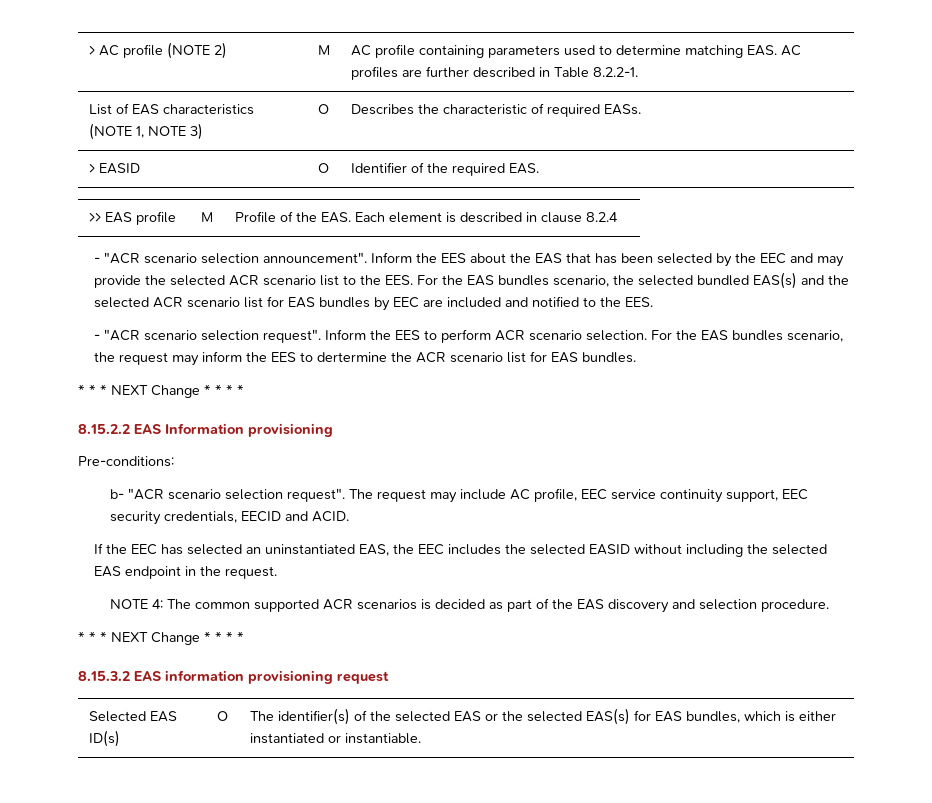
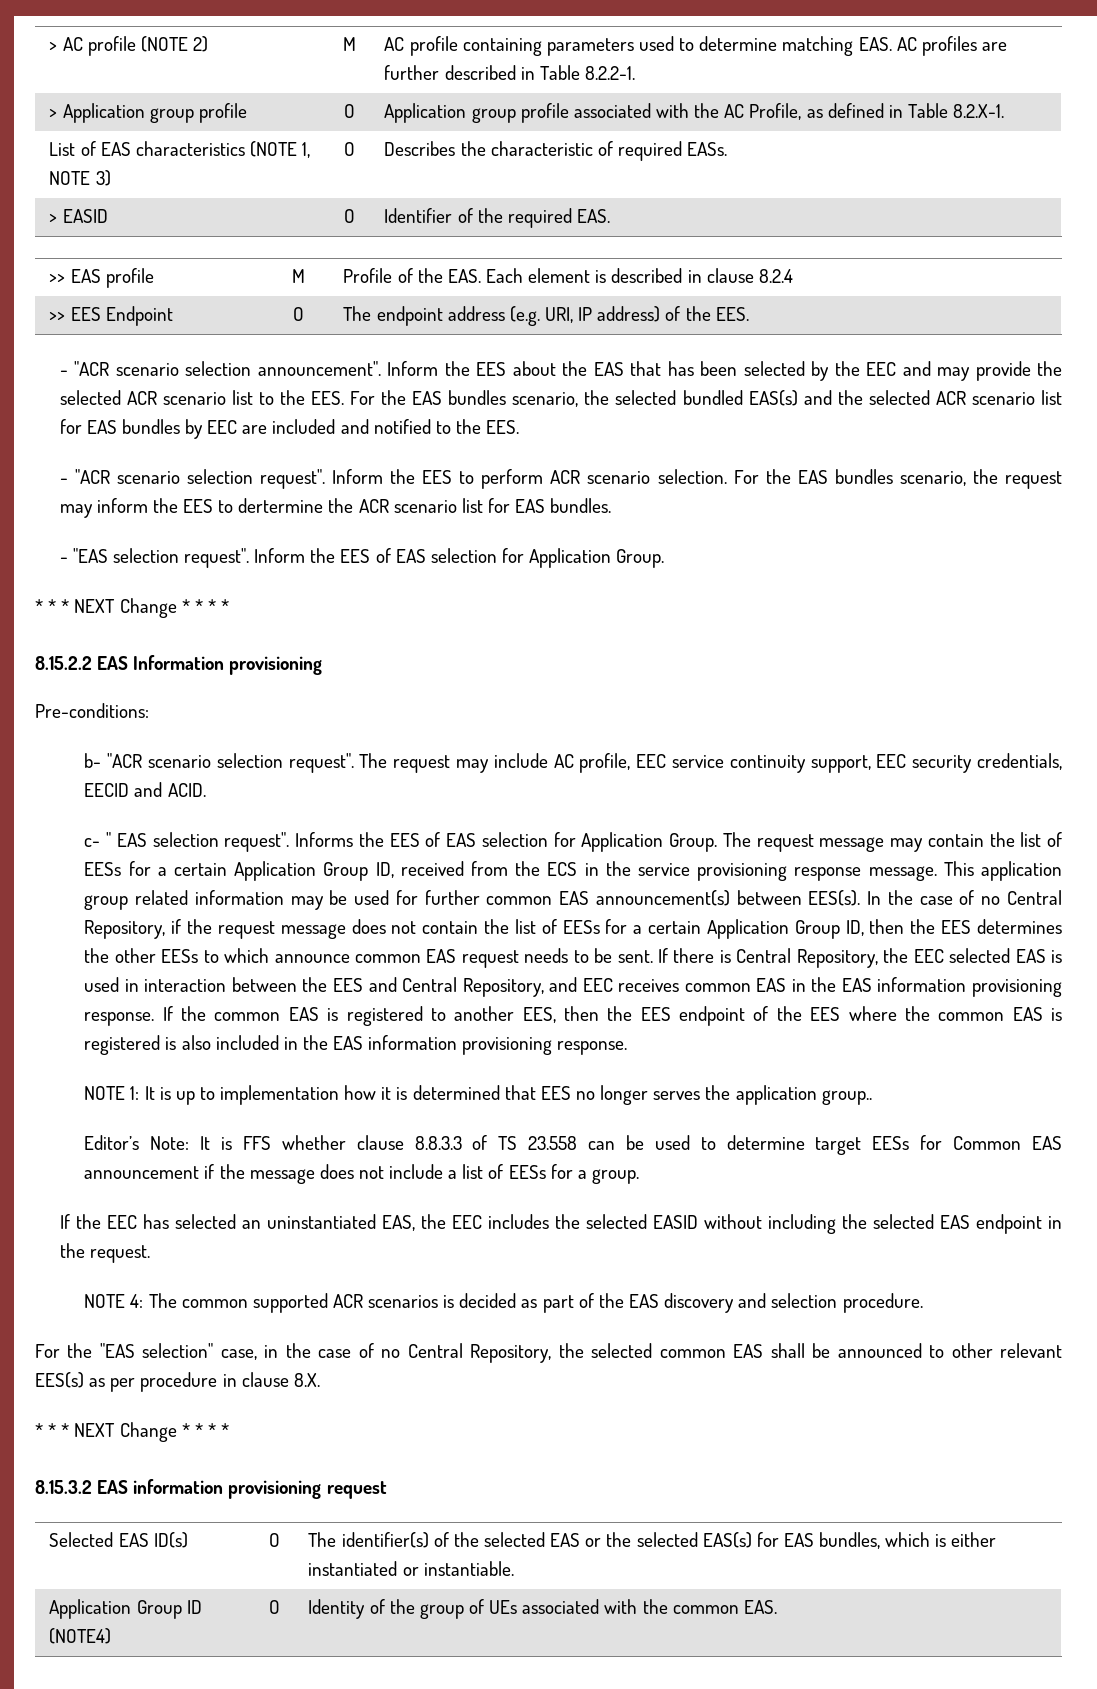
+ > Application group profile | O | Application group profile associated with the AC Profile, as defined in Table 8.2.X-1.
+ >> EES Endpoint | O | The endpoint address (e.g. URI, IP address) of the EES.
+ - "EAS selection request". Inform the EES of EAS selection for Application Group.
+ c- " EAS selection request". Informs the EES of EAS selection for Application Group. The request message may contain the list of EESs for a certain Application Group ID, received from the ECS in the service provisioning response message. This application group related information may be used for further common EAS announcement(s) between EES(s). In the case of no Central Repository, if the request message does not contain the list of EESs for a certain Application Group ID, then the EES determines the other EESs to which announce common EAS request needs to be sent. If there is Central Repository, the EEC selected EAS is used in interaction between the EES and Central Repository, and EEC receives common EAS in the EAS information provisioning response. If the common EAS is registered to another EES, then the EES endpoint of the EES where the common EAS is registered is also included in the EAS information provisioning response.
+ NOTE 1: It is up to implementation how it is determined that EES no longer serves the application group..
+ Editor’s Note: It is FFS whether clause 8.8.3.3 of TS 23.558 can be used to determine target EESs for Common EAS announcement if the message does not include a list of EESs for a group.
+ For the "EAS selection" case, in the case of no Central Repository, the selected common EAS shall be announced to other relevant EES(s) as per procedure in clause 8.X.
+ Application Group ID (NOTE4) | O | Identity of the group of UEs associated with the common EAS.

